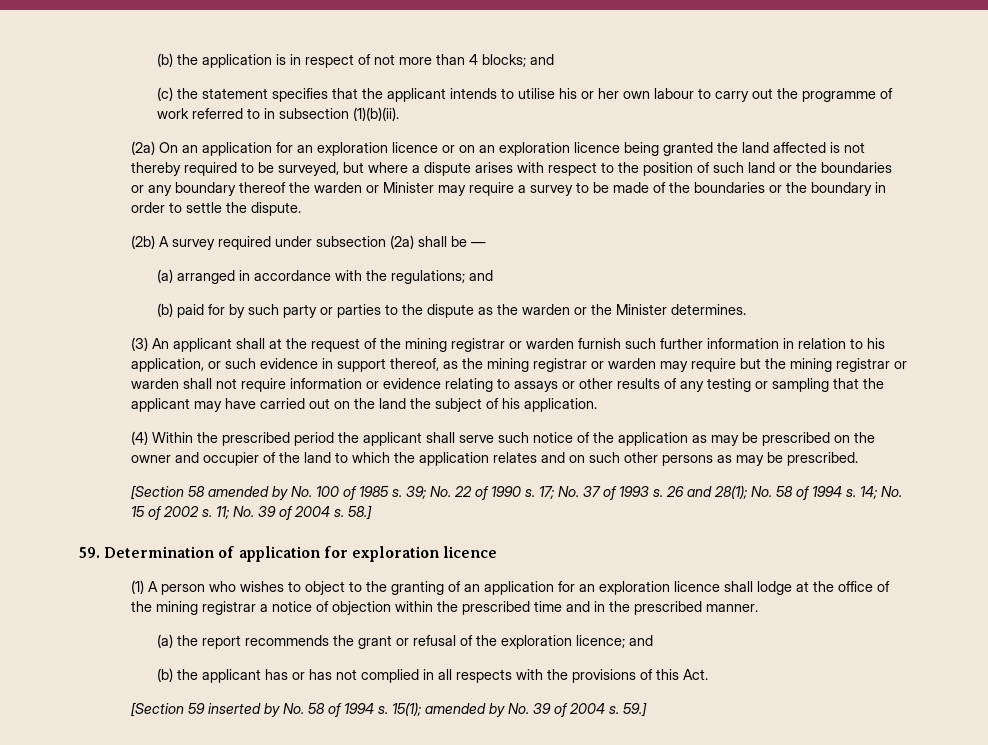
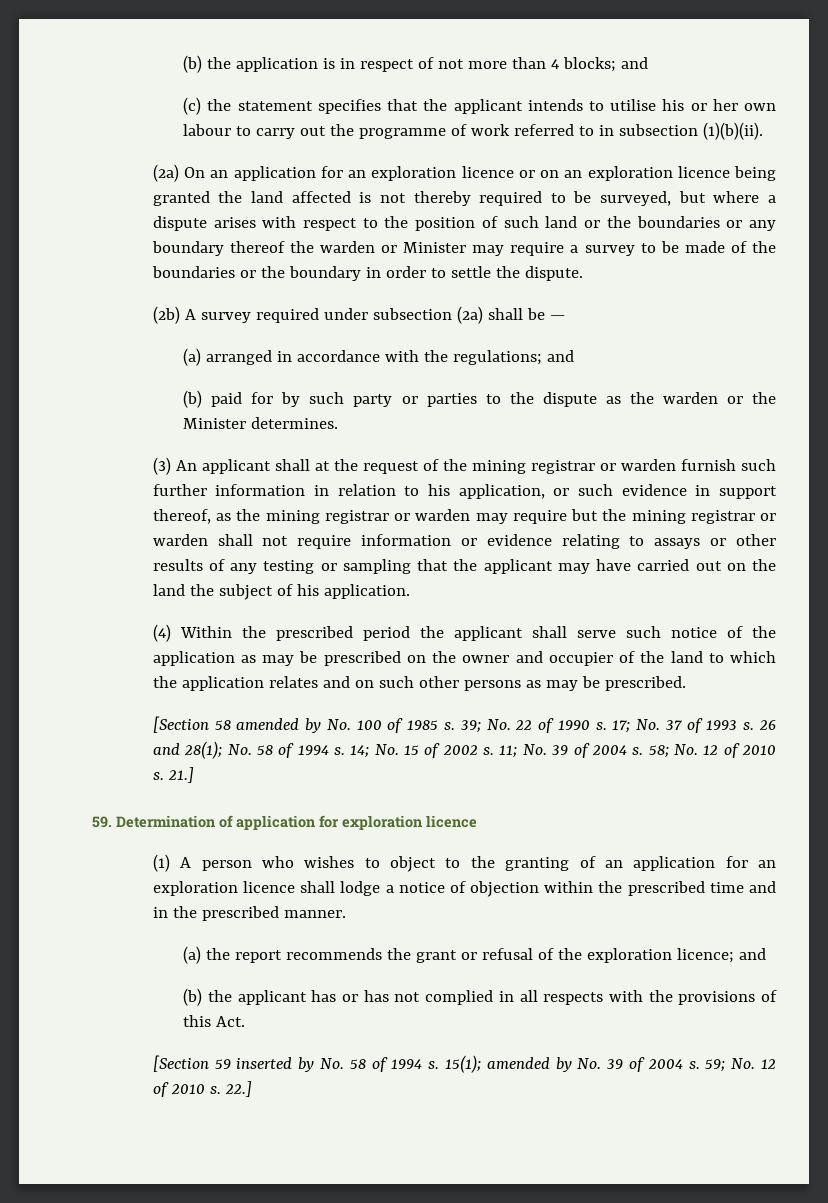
- 58.]
+ 58; No. 12 of 2010 s. 21.]
- (1) A person who wishes to object to the granting of an application for an exploration licence shall lodge at the office of the mining registrar a notice of objection within the prescribed time and in the prescribed manner.
+ (1) A person who wishes to object to the granting of an application for an exploration licence shall lodge a notice of objection within the prescribed time and in the prescribed manner.
- 59.]
+ 59; No. 12 of 2010 s. 22.]

